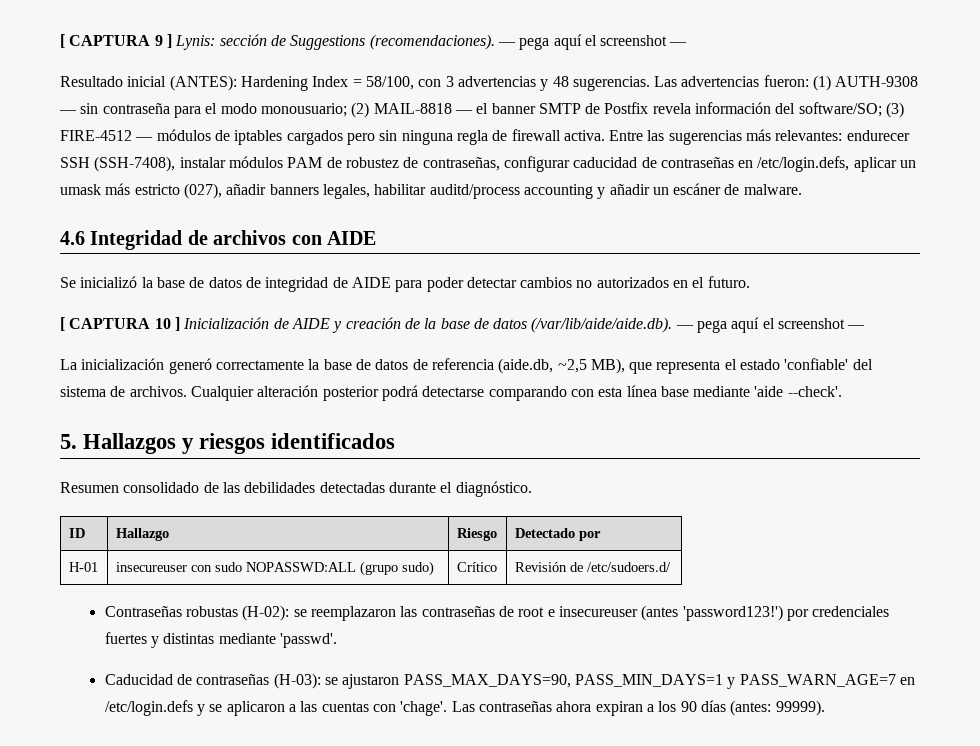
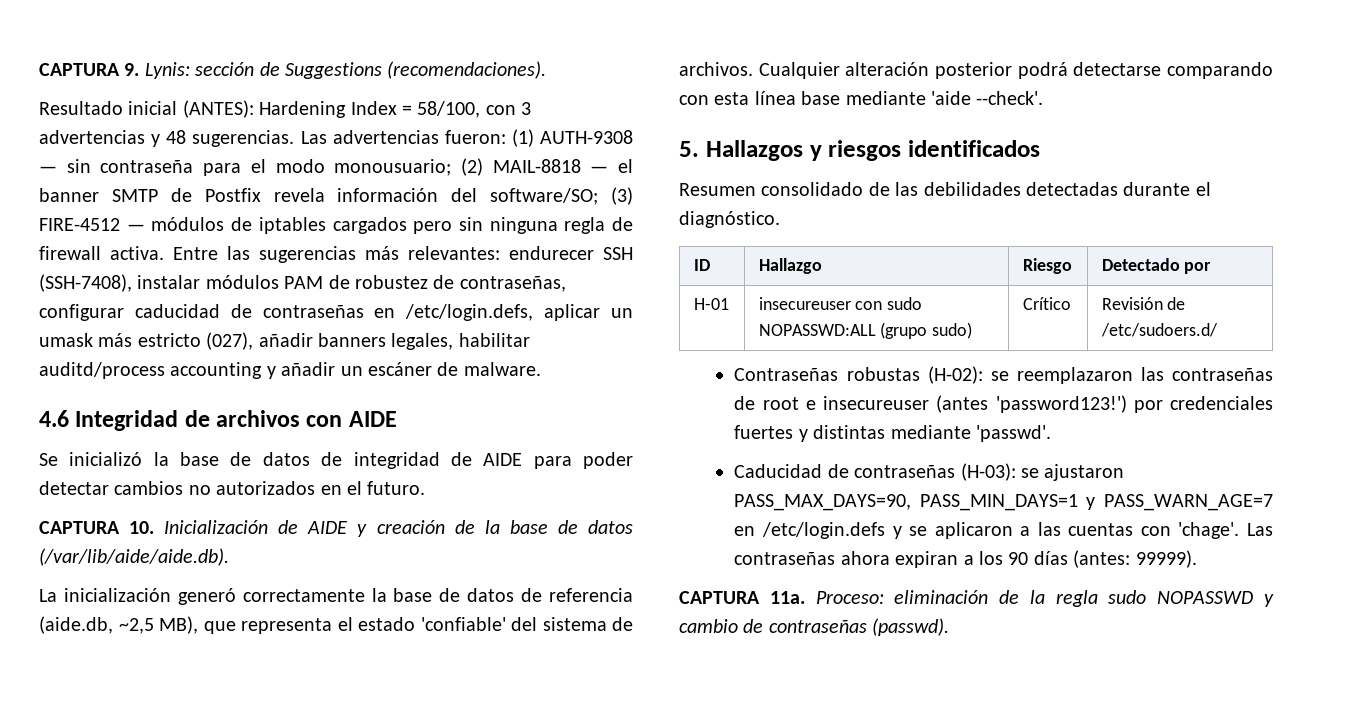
- [ CAPTURA 9 ] Lynis: sección de Suggestions (recomendaciones). — pega aquí el screenshot —
+ CAPTURA 9. Lynis: sección de Suggestions (recomendaciones).
- [ CAPTURA 10 ] Inicialización de AIDE y creación de la base de datos (/var/lib/aide/aide.db). — pega aquí el screenshot —
+ CAPTURA 10. Inicialización de AIDE y creación de la base de datos (/var/lib/aide/aide.db).
+ CAPTURA 11a. Proceso: eliminación de la regla sudo NOPASSWD y cambio de contraseñas (passwd).

